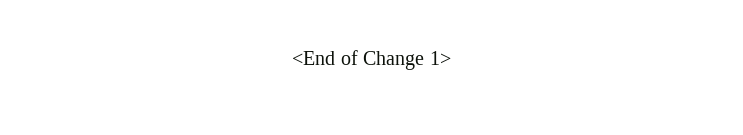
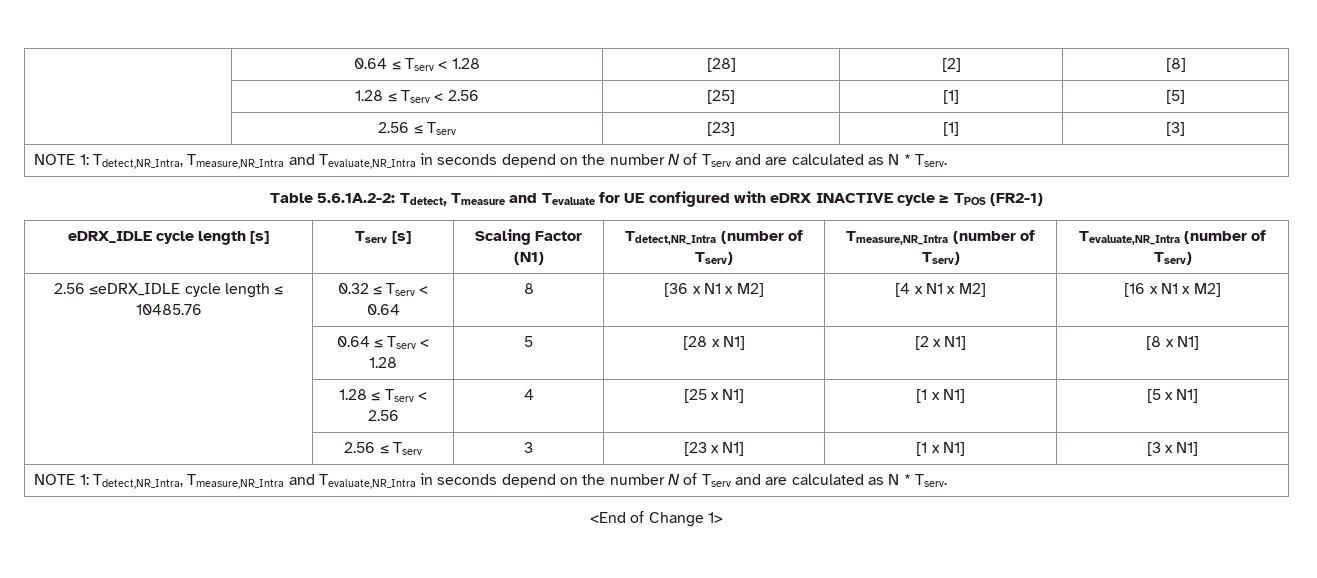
+ | 0.64 ≤ Tserv < 1.28 | [28] | [2] | [8]
+ | 1.28 ≤ Tserv < 2.56 | [25] | [1] | [5]
+ | 2.56 ≤ Tserv | [23] | [1] | [3]
+ NOTE 1: Tdetect,NR_Intra, Tmeasure,NR_Intra and Tevaluate,NR_Intra in seconds depend on the number N of Tserv and are calculated as N * Tserv.
+ Table 5.6.1A.2-2: Tdetect, Tmeasure and Tevaluate for UE configured with eDRX INACTIVE cycle ≥ TPOS (FR2-1)
+ eDRX_IDLE cycle length [s] | Tserv [s] | Scaling Factor (N1) | Tdetect,NR_Intra (number of Tserv) | Tmeasure,NR_Intra (number of Tserv) | Tevaluate,NR_Intra (number of Tserv)
+ 2.56 ≤eDRX_IDLE cycle length ≤ 10485.76 | 0.32 ≤ Tserv < 0.64 | 8 | [36 x N1 x M2] | [4 x N1 x M2] | [16 x N1 x M2]
+ | 0.64 ≤ Tserv < 1.28 | 5 | [28 x N1] | [2 x N1] | [8 x N1]
+ | 1.28 ≤ Tserv < 2.56 | 4 | [25 x N1] | [1 x N1] | [5 x N1]
+ | 2.56 ≤ Tserv | 3 | [23 x N1] | [1 x N1] | [3 x N1]
+ NOTE 1: Tdetect,NR_Intra, Tmeasure,NR_Intra and Tevaluate,NR_Intra in seconds depend on the number N of Tserv and are calculated as N * Tserv.

